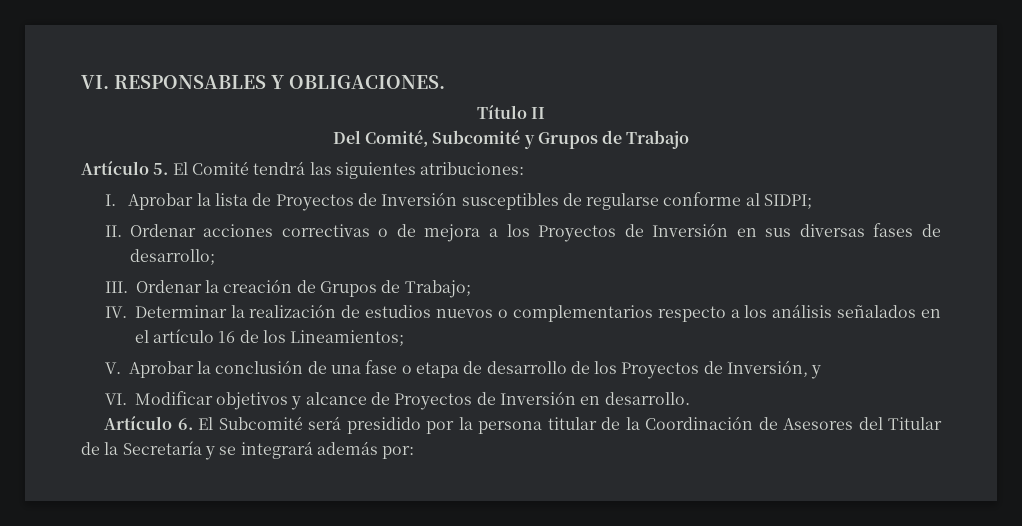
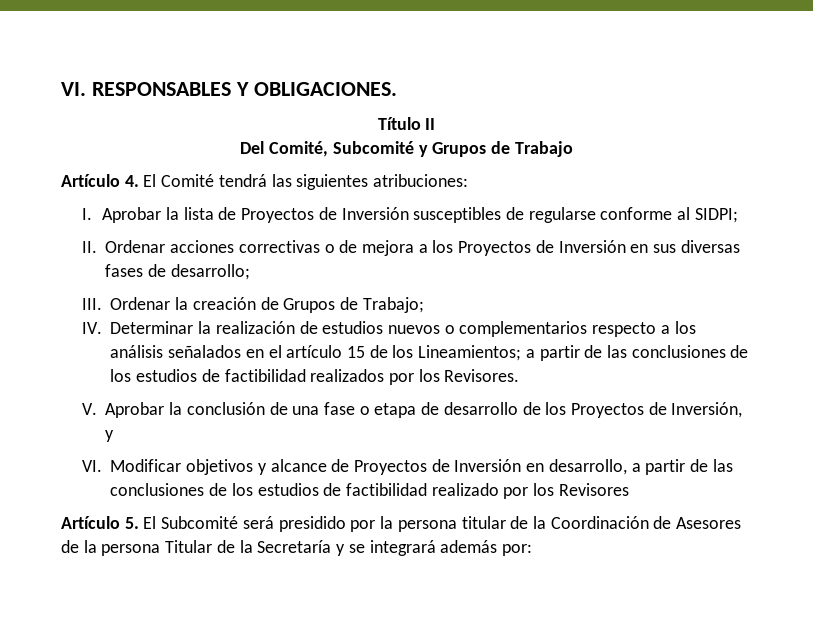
- Artículo 5. El Comité tendrá las siguientes atribuciones:
+ Artículo 4. El Comité tendrá las siguientes atribuciones:
- IV. Determinar la realización de estudios nuevos o complementarios respecto a los análisis señalados en el artículo 16 de los Lineamientos;
+ IV. Determinar la realización de estudios nuevos o complementarios respecto a los análisis señalados en el artículo 15 de los Lineamientos; a partir de las conclusiones de los estudios de factibilidad realizados por los Revisores.
- VI. Modificar objetivos y alcance de Proyectos de Inversión en desarrollo.
- Artículo 6. El Subcomité será presidido por la persona titular de la Coordinación de Asesores del Titular de la Secretaría y se integrará además por:
+ VI. Modificar objetivos y alcance de Proyectos de Inversión en desarrollo, a partir de las conclusiones de los estudios de factibilidad realizado por los Revisores
+ Artículo 5. El Subcomité será presidido por la persona titular de la Coordinación de Asesores de la persona Titular de la Secretaría y se integrará además por:

